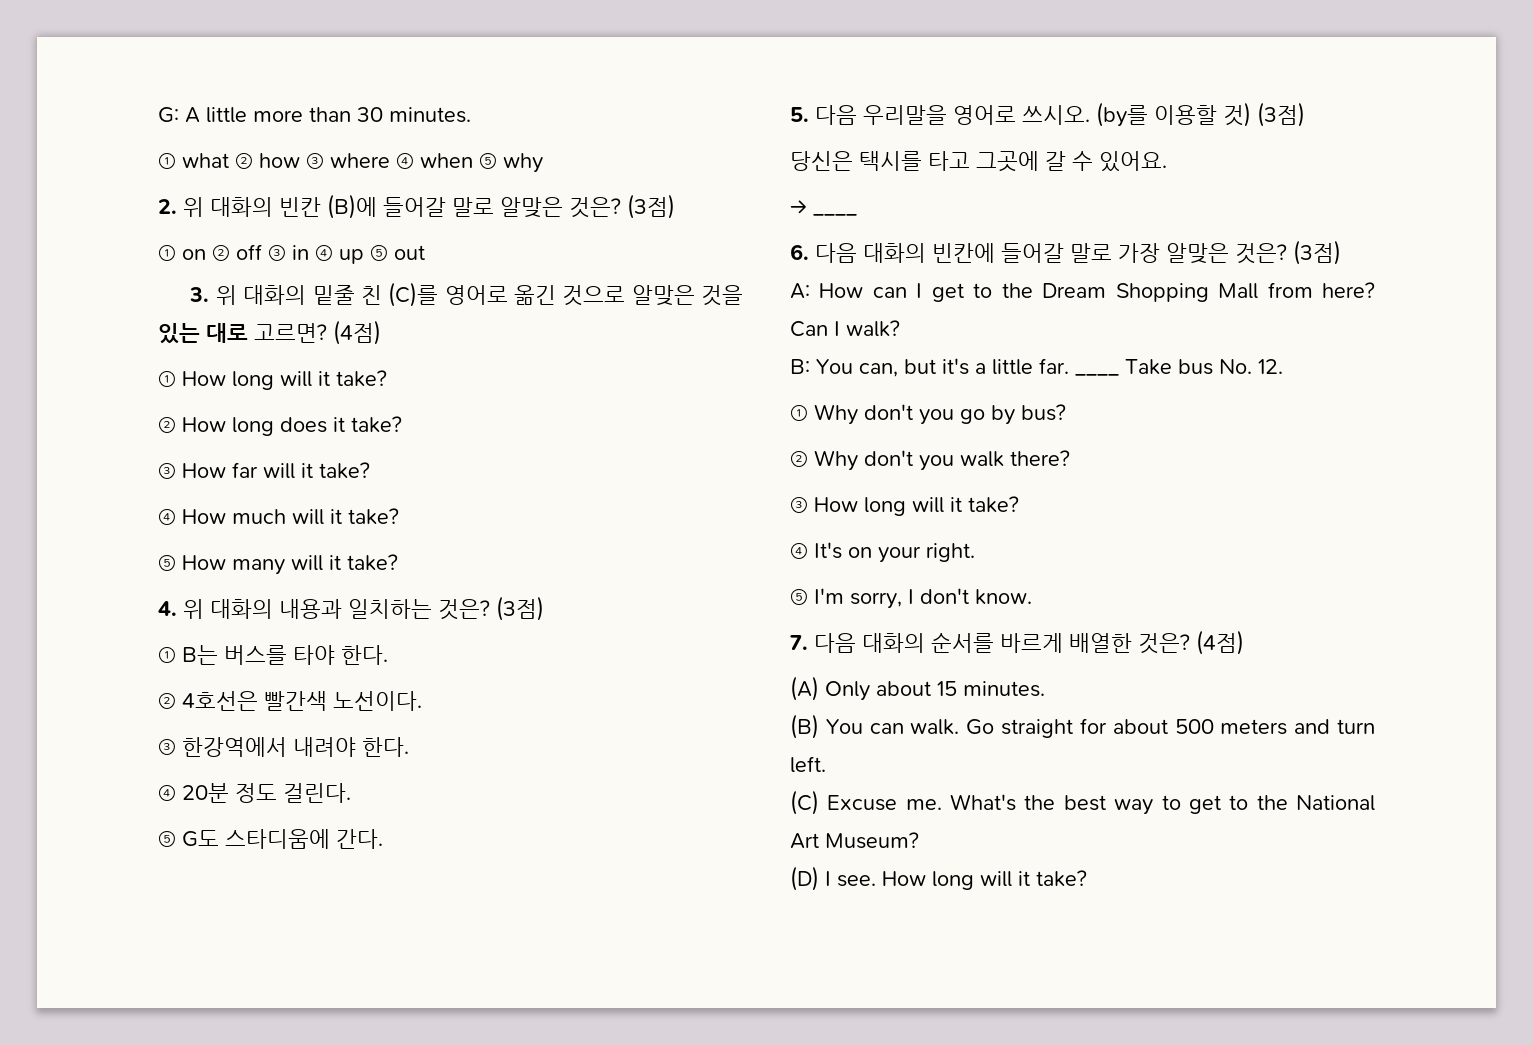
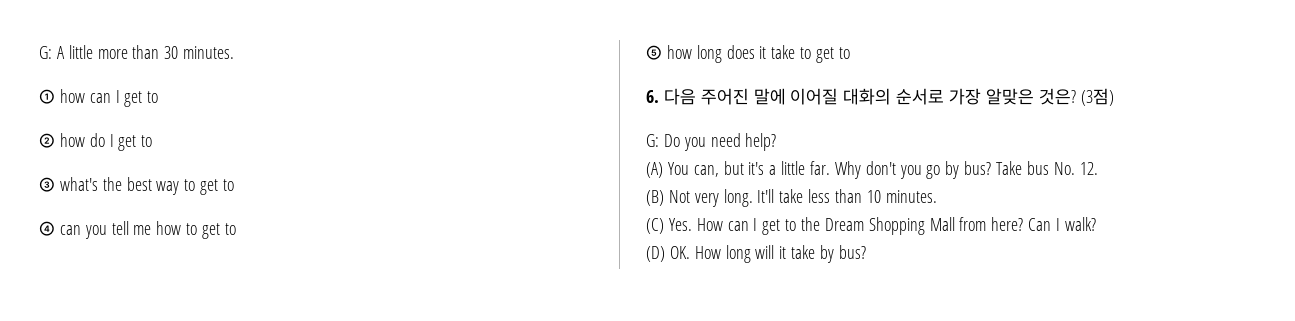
- ① what ② how ③ where ④ when ⑤ why
- 2. 위 대화의 빈칸 (B)에 들어갈 말로 알맞은 것은? (3점)
- ① on ② off ③ in ④ up ⑤ out
- 3. 위 대화의 밑줄 친 (C)를 영어로 옮긴 것으로 알맞은 것을 있는 대로 고르면? (4점)
- ① How long will it take?
- ② How long does it take?
- ③ How far will it take?
- ④ How much will it take?
- ⑤ How many will it take?
- 4. 위 대화의 내용과 일치하는 것은? (3점)
- ① B는 버스를 타야 한다.
- ② 4호선은 빨간색 노선이다.
- ③ 한강역에서 내려야 한다.
- ④ 20분 정도 걸린다.
- ⑤ G도 스타디움에 간다.
- 5. 다음 우리말을 영어로 쓰시오. (by를 이용할 것) (3점)
- 당신은 택시를 타고 그곳에 갈 수 있어요.
- → ____
- 6. 다음 대화의 빈칸에 들어갈 말로 가장 알맞은 것은? (3점)
- A: How can I get to the Dream Shopping Mall from here?
+ ① how can I get to
+ ② how do I get to
+ ③ what's the best way to get to
+ ④ can you tell me how to get to
+ ⑤ how long does it take to get to
+ 6. 다음 주어진 말에 이어질 대화의 순서로 가장 알맞은 것은? (3점)
+ G: Do you need help?
+ (A) You can, but it's a little far. Why don't you go by bus? Take bus No. 12.
+ (B) Not very long. It'll take less than 10 minutes.
+ (C) Yes. How can I get to the Dream Shopping Mall from here?
- B: You can, but it's a little far. ____ Take bus No. 12.
- ① Why don't you go by bus?
- ② Why don't you walk there?
- ③ How long will it take?
- ④ It's on your right.
- ⑤ I'm sorry, I don't know.
- 7. 다음 대화의 순서를 바르게 배열한 것은? (4점)
- (A) Only about 15 minutes.
- (B) You can walk. Go straight for about 500 meters and turn left.
- (C) Excuse me. What's the best way to get to the National Art Museum?
- (D) I see. How long will it take?
+ (D) OK. How long will it take by bus?

